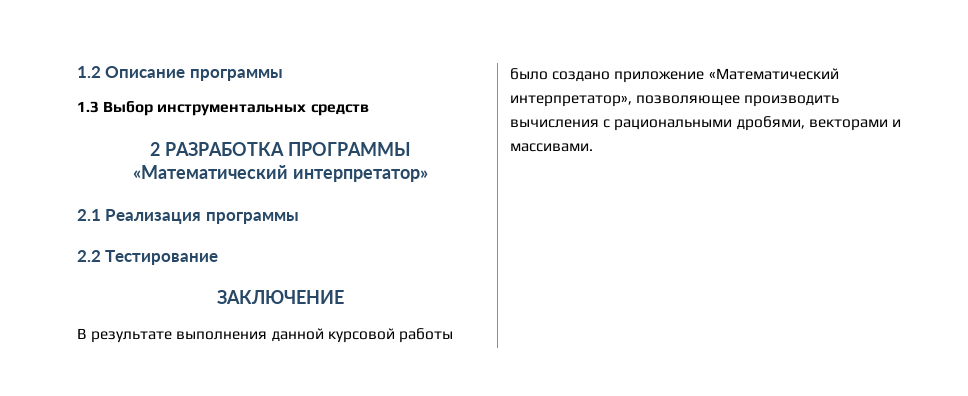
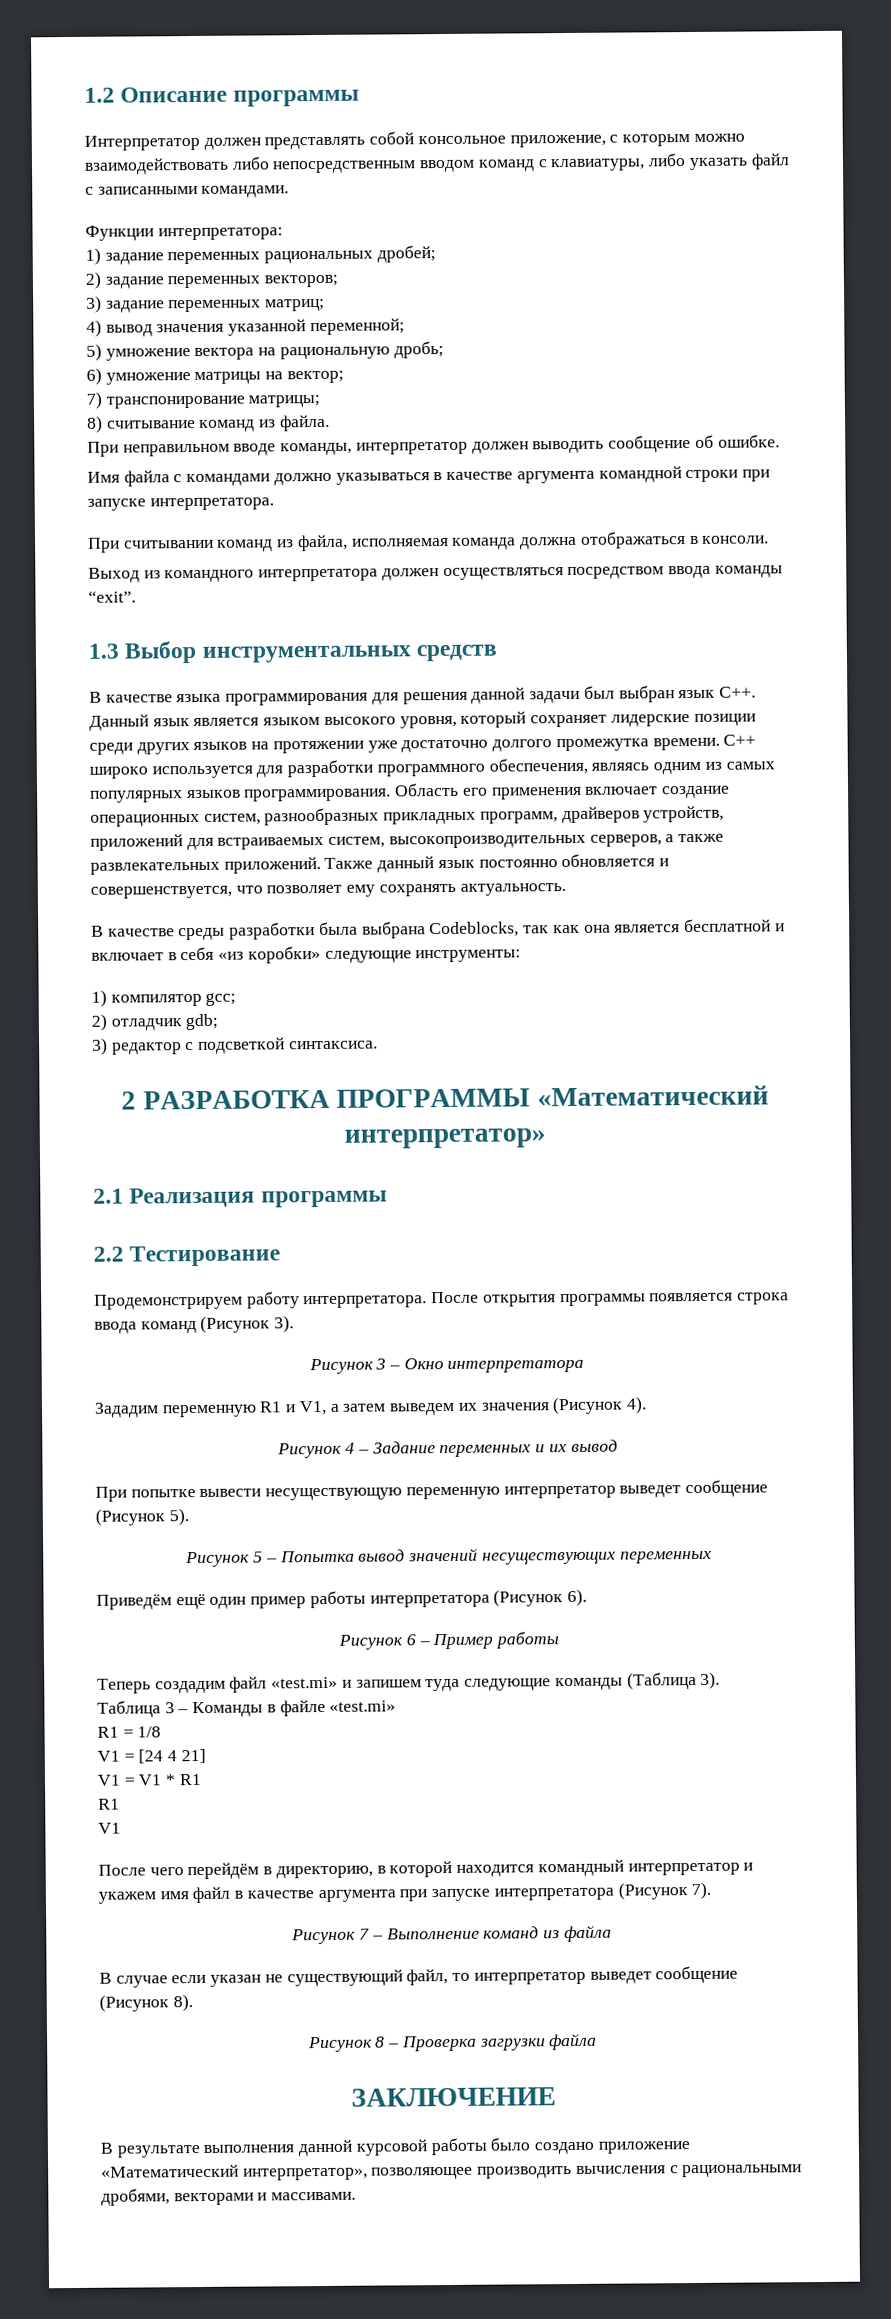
+ Интерпретатор должен представлять собой консольное приложение, с которым можно взаимодействовать либо непосредственным вводом команд с клавиатуры, либо указать файл с записанными командами.
+ Функции интерпретатора:
+ 1) задание переменных рациональных дробей;
+ 2) задание переменных векторов;
+ 3) задание переменных матриц;
+ 4) вывод значения указанной переменной;
+ 5) умножение вектора на рациональную дробь;
+ 6) умножение матрицы на вектор;
+ 7) транспонирование матрицы;
+ 8) считывание команд из файла.
+ При неправильном вводе команды, интерпретатор должен выводить сообщение об ошибке.
+ Имя файла с командами должно указываться в качестве аргумента командной строки при запуске интерпретатора.
+ При считывании команд из файла, исполняемая команда должна отображаться в консоли.
+ Выход из командного интерпретатора должен осуществляться посредством ввода команды “exit”.
  1.3 Выбор инструментальных средств
+ В качестве языка программирования для решения данной задачи был выбран язык С++. Данный язык является языком высокого уровня, который сохраняет лидерские позиции среди других языков на протяжении уже достаточно долгого промежутка времени. C++ широко используется для разработки программного обеспечения, являясь одним из самых популярных языков программирования. Область его применения включает создание операционных систем, разнообразных прикладных программ, драйверов устройств, приложений для встраиваемых систем, высокопроизводительных серверов, а также развлекательных приложений. Также данный язык постоянно обновляется и совершенствуется, что позволяет ему сохранять актуальность.
+ В качестве среды разработки была выбрана Codeblocks, так как она является бесплатной и включает в себя «из коробки» следующие инструменты:
+ 1) компилятор gcc;
+ 2) отладчик gdb;
+ 3) редактор с подсветкой синтаксиса.
+ Продемонстрируем работу интерпретатора. После открытия программы появляется строка ввода команд (Рисунок 3).
+ Рисунок 3 – Окно интерпретатора
+ Зададим переменную R1 и V1, а затем выведем их значения (Рисунок 4).
+ Рисунок 4 – Задание переменных и их вывод
+ При попытке вывести несуществующую переменную интерпретатор выведет сообщение (Рисунок 5).
+ Рисунок 5 – Попытка вывод значений несуществующих переменных
+ Приведём ещё один пример работы интерпретатора (Рисунок 6).
+ Рисунок 6 – Пример работы
+ Теперь создадим файл «test.mi» и запишем туда следующие команды (Таблица 3).
+ Таблица 3 – Команды в файле «test.mi»
+ R1 = 1/8
+ V1 = [24 4 21]
+ V1 = V1 * R1
+ R1
+ V1
+ После чего перейдём в директорию, в которой находится командный интерпретатор и укажем имя файл в качестве аргумента при запуске интерпретатора (Рисунок 7).
+ Рисунок 7 – Выполнение команд из файла
+ В случае если указан не существующий файл, то интерпретатор выведет сообщение (Рисунок 8).
+ Рисунок 8 – Проверка загрузки файла

